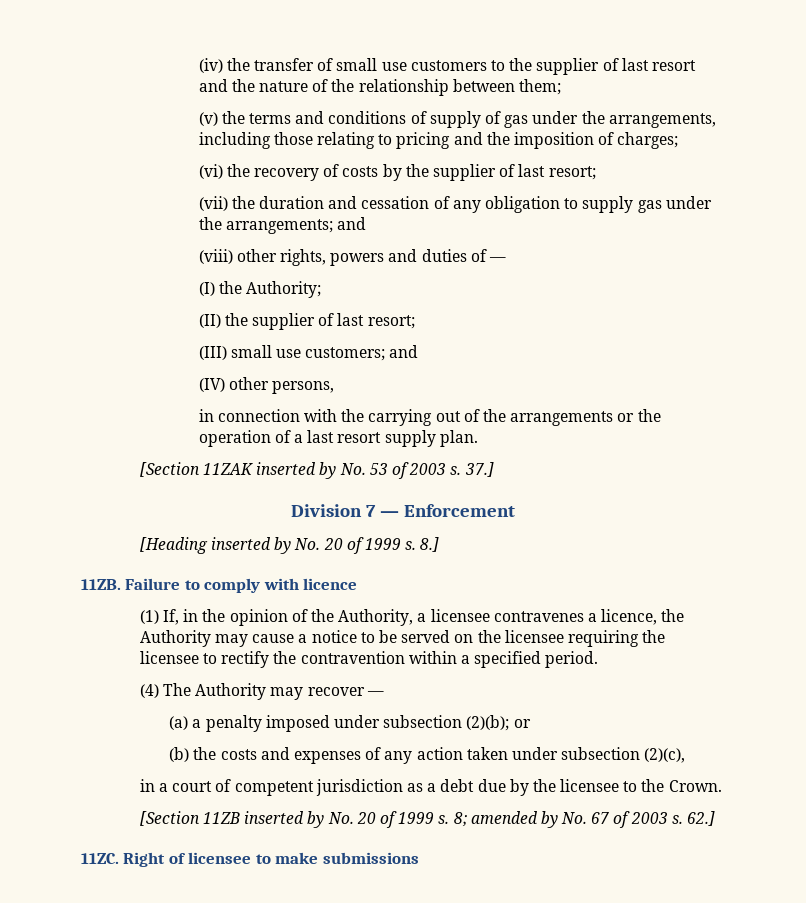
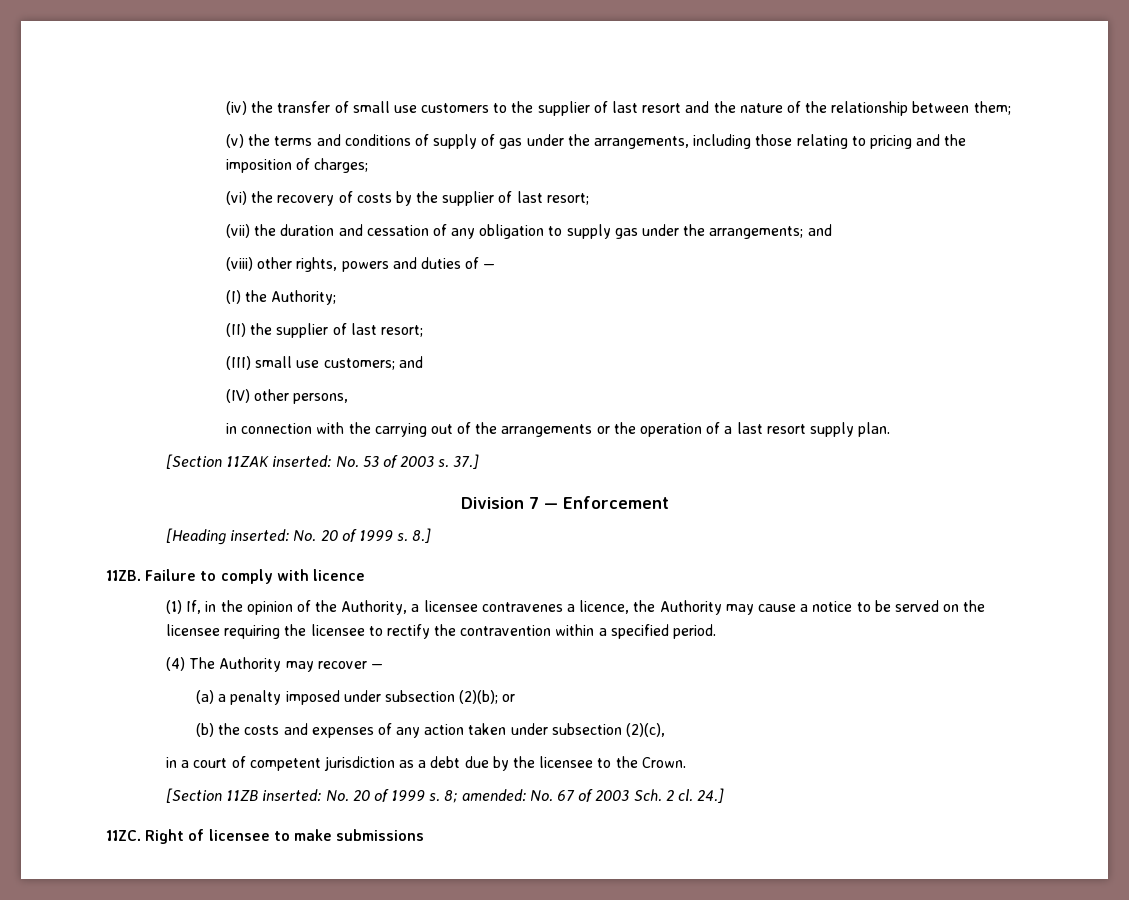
- [Section 11ZAK inserted by No. 53 of 2003 s.
+ [Section 11ZAK inserted: No. 53 of 2003 s.
- [Heading inserted by No. 20 of 1999 s.
+ [Heading inserted: No. 20 of 1999 s.
- [Section 11ZB inserted by No. 20 of 1999 s.
+ [Section 11ZB inserted: No. 20 of 1999 s.
- 8; amended by No. 67 of 2003 s. 62.]
+ 8; amended: No. 67 of 2003 Sch. 2 cl. 24.]

